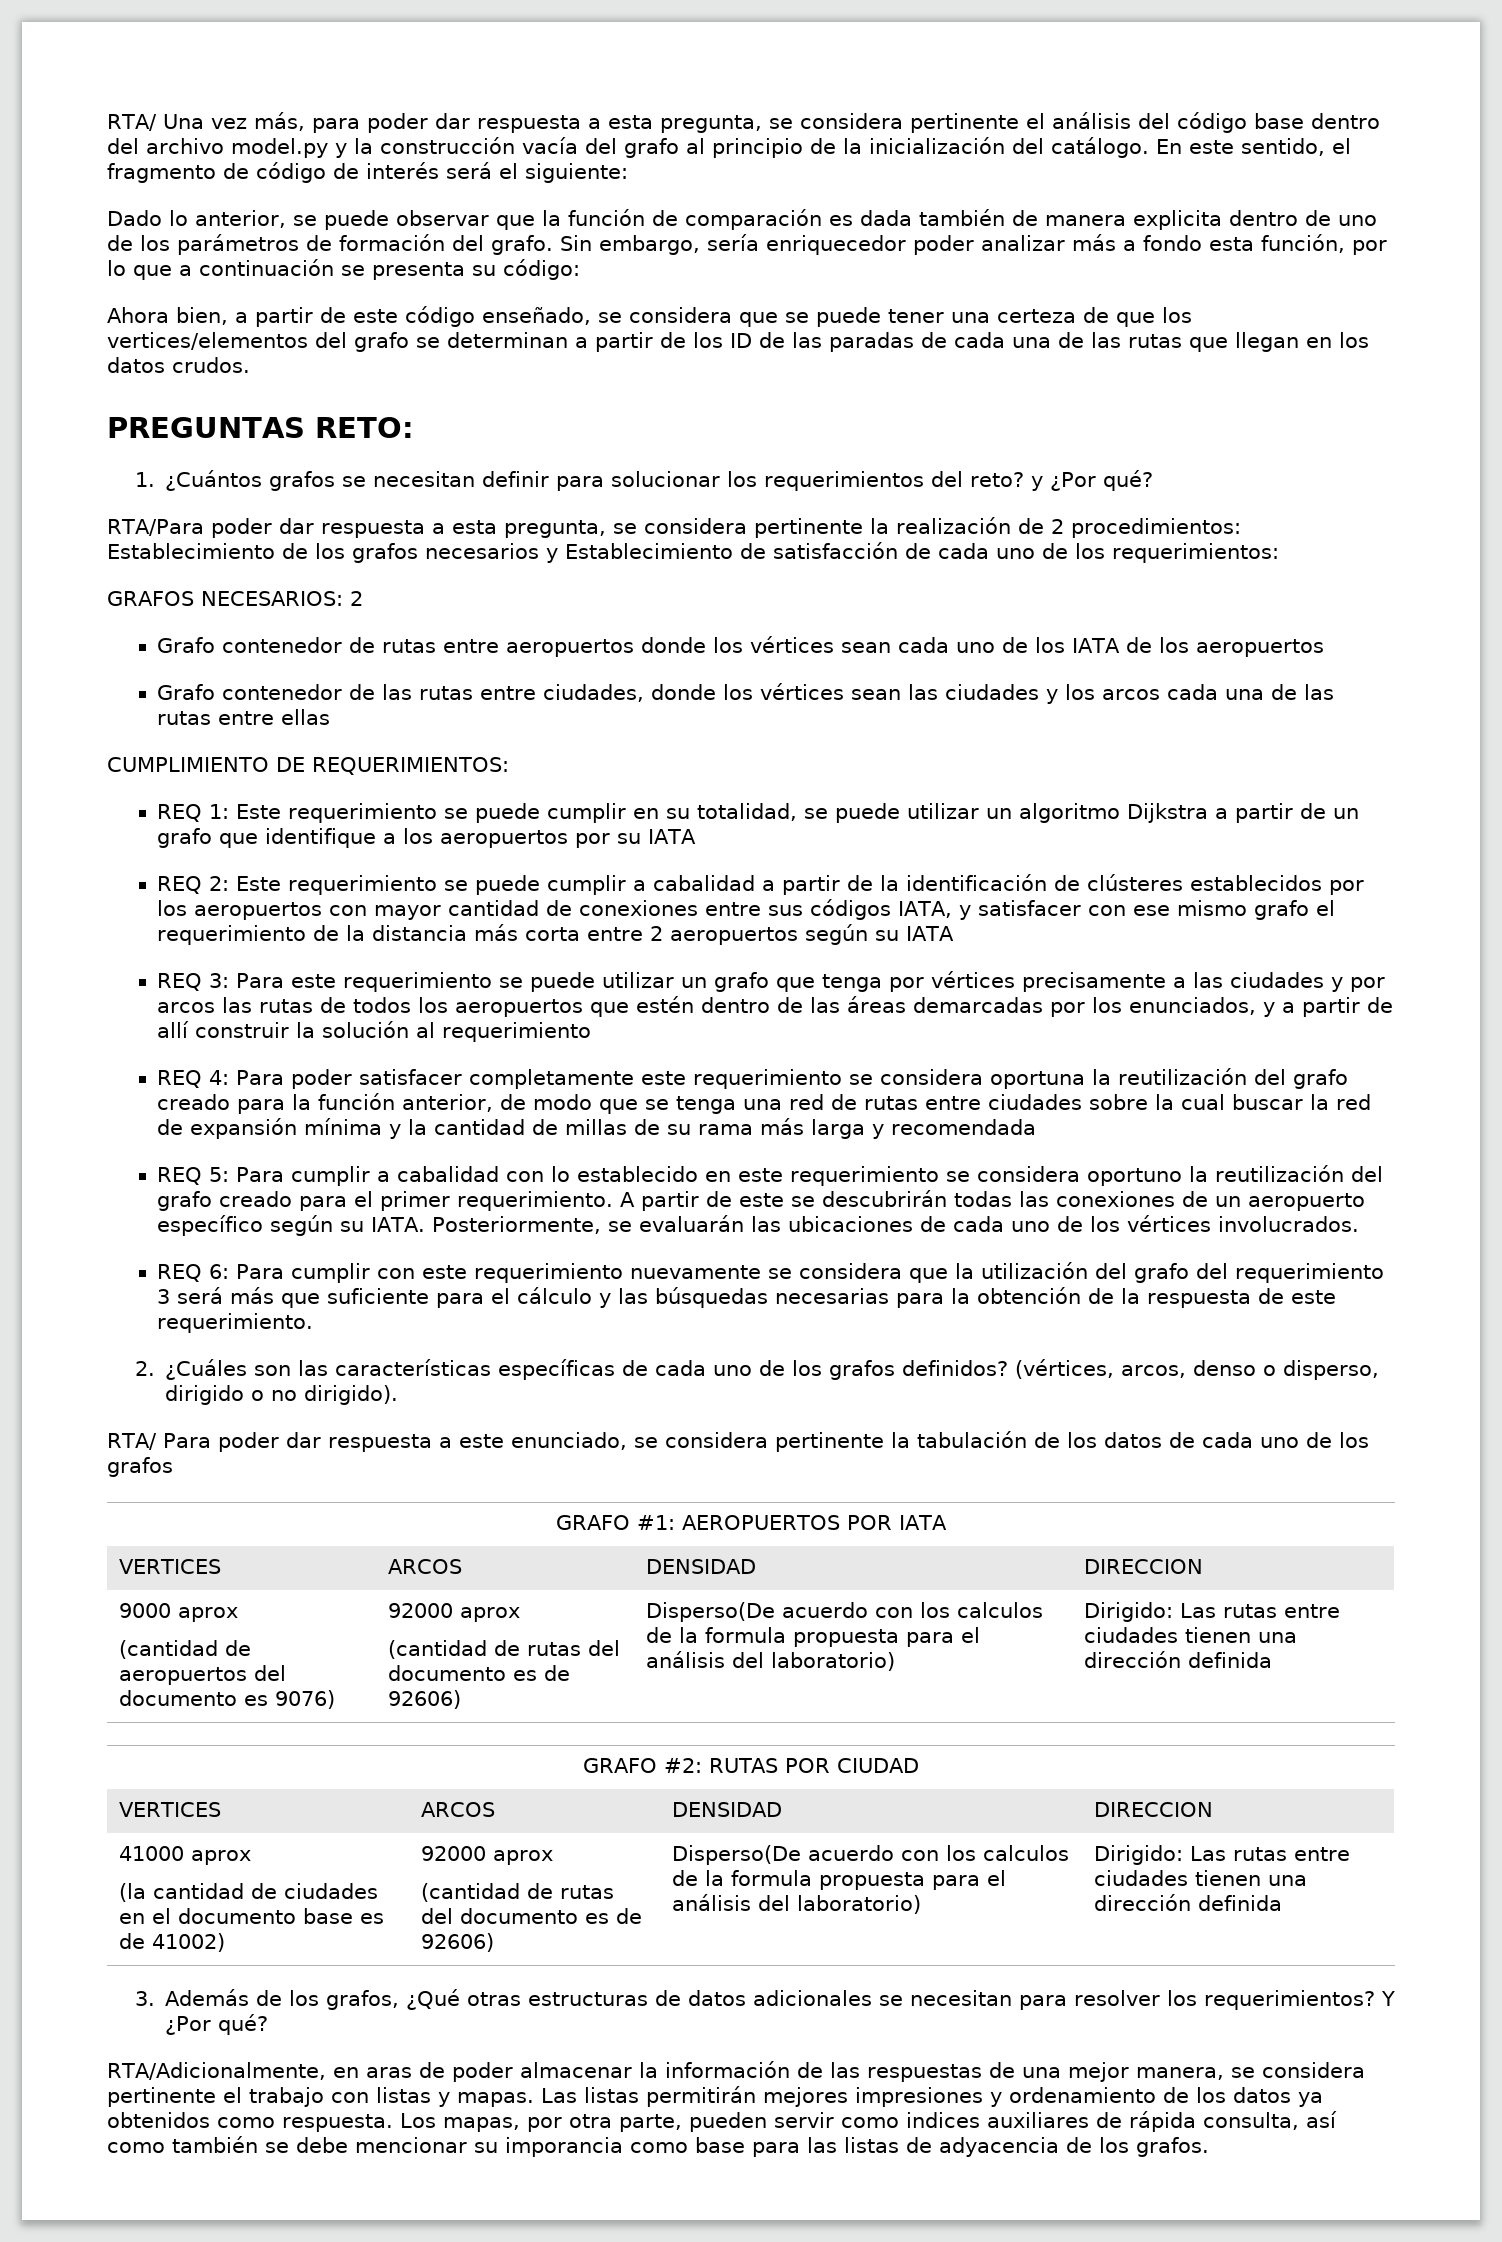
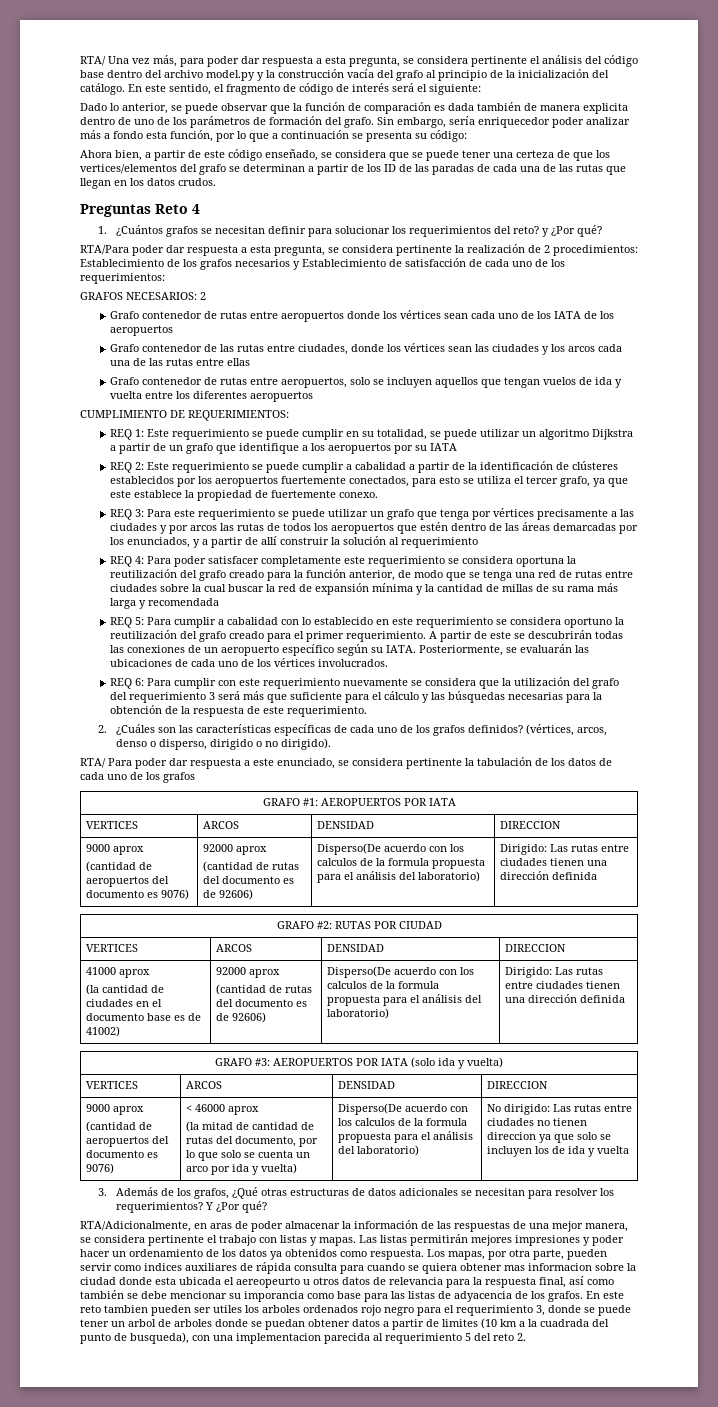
- PREGUNTAS RETO:
+ Preguntas Reto 4
+ Grafo contenedor de rutas entre aeropuertos, solo se incluyen aquellos que tengan vuelos de ida y vuelta entre los diferentes aeropuertos
- REQ 2: Este requerimiento se puede cumplir a cabalidad a partir de la identificación de clústeres establecidos por los aeropuertos con mayor cantidad de conexiones entre sus códigos IATA, y satisfacer con ese mismo grafo el requerimiento de la distancia más corta entre 2 aeropuertos según su IATA
+ REQ 2: Este requerimiento se puede cumplir a cabalidad a partir de la identificación de clústeres establecidos por los aeropuertos fuertemente conectados, para esto se utiliza el tercer grafo, ya que este establece la propiedad de fuertemente conexo.
+ GRAFO #3: AEROPUERTOS POR IATA (solo ida y vuelta)
+ VERTICES | ARCOS | DENSIDAD | DIRECCION
+ 9000 aprox
+ (cantidad de aeropuertos del documento es 9076) | < 46000 aprox
+ (la mitad de cantidad de rutas del documento, por lo que solo se cuenta un arco por ida y vuelta) | Disperso(De acuerdo con los calculos de la formula propuesta para el análisis del laboratorio) | No dirigido: Las rutas entre ciudades no tienen direccion ya que solo se incluyen los de ida y vuelta
- Las listas permitirán mejores impresiones y ordenamiento de los datos ya obtenidos como respuesta.
+ Las listas permitirán mejores impresiones y poder hacer un ordenamiento de los datos ya obtenidos como respuesta.
- Los mapas, por otra parte, pueden servir como indices auxiliares de rápida consulta, así como también se debe mencionar su imporancia como base para las listas de adyacencia de los grafos.
+ Los mapas, por otra parte, pueden servir como indices auxiliares de rápida consulta para cuando se quiera obtener mas informacion sobre la ciudad donde esta ubicada el aereopeurto u otros datos de relevancia para la respuesta final, así como también se debe mencionar su imporancia como base para las listas de adyacencia de los grafos.
+ En este reto tambien pueden ser utiles los arboles ordenados rojo negro para el requerimiento 3, donde se puede tener un arbol de arboles donde se puedan obtener datos a partir de limites (10 km a la cuadrada del punto de busqueda), con una implementacion parecida al requerimiento 5 del reto 2.

